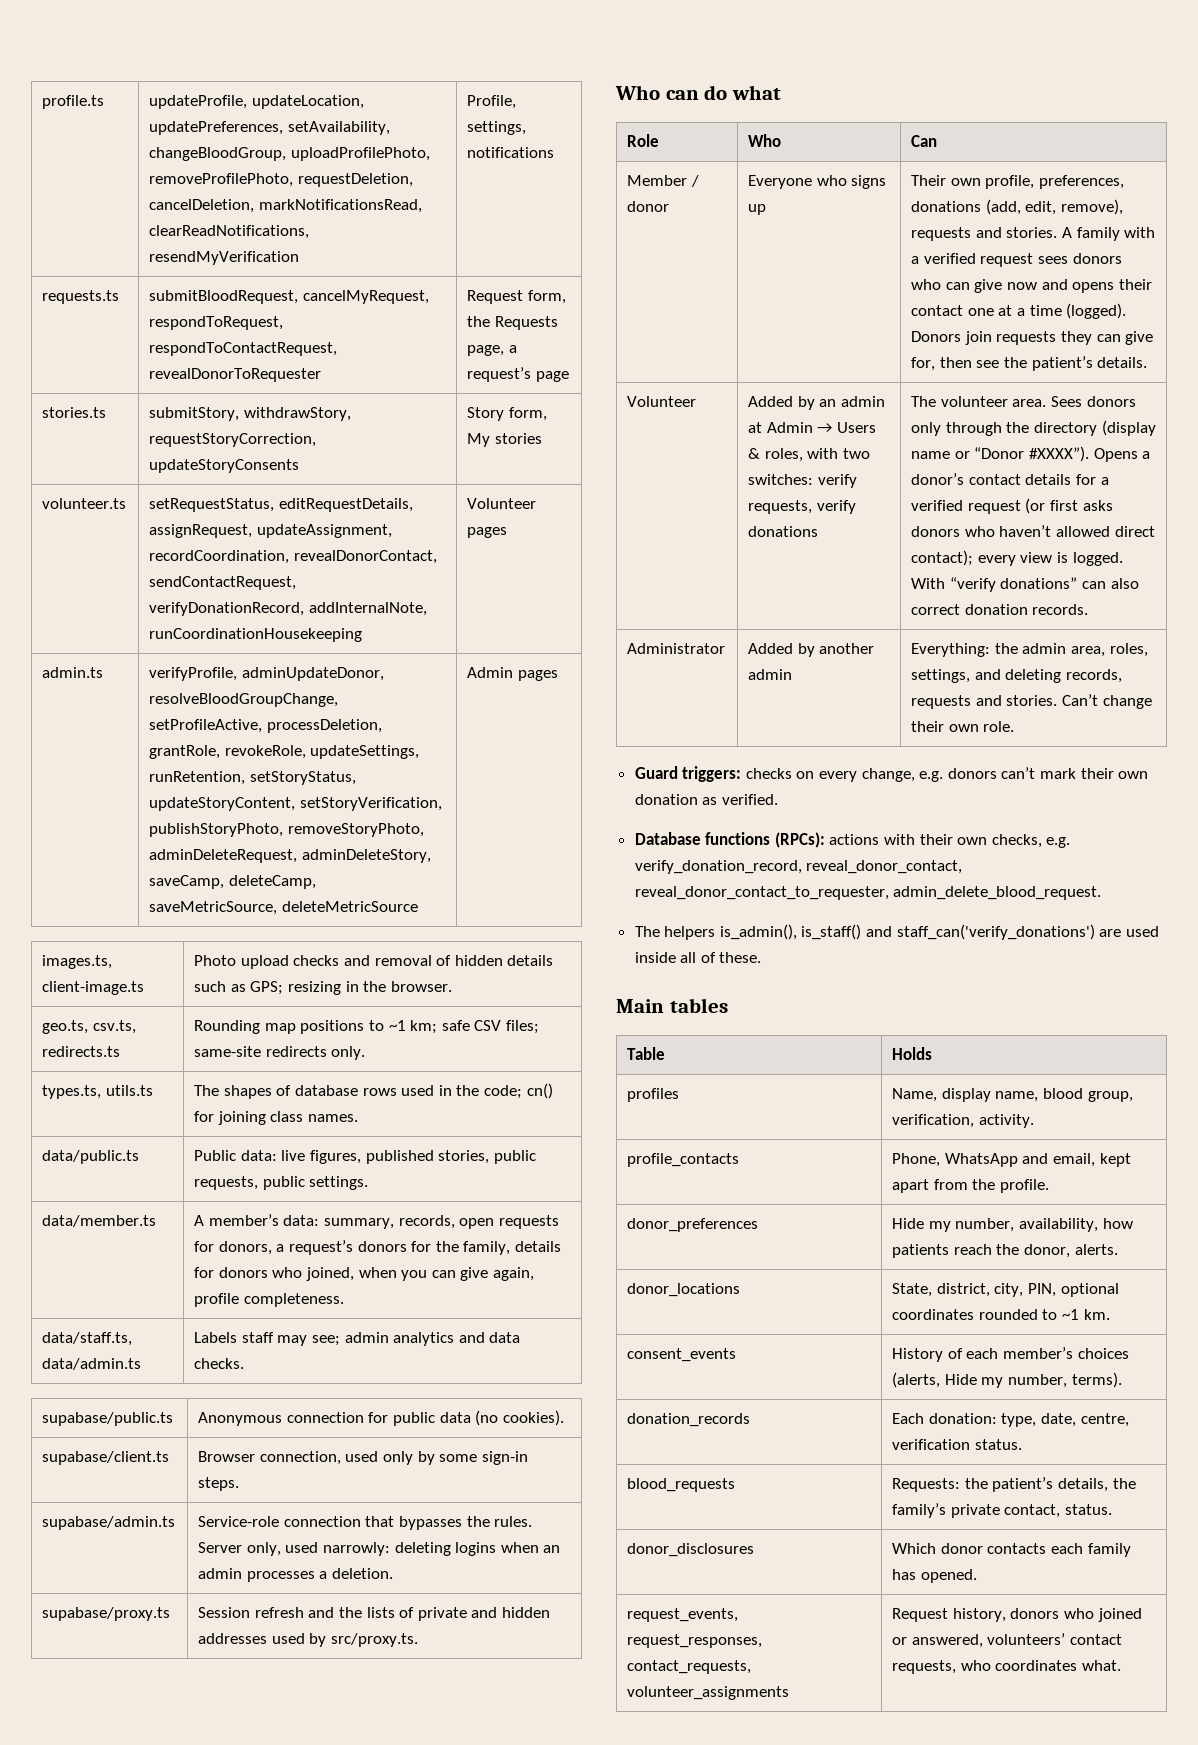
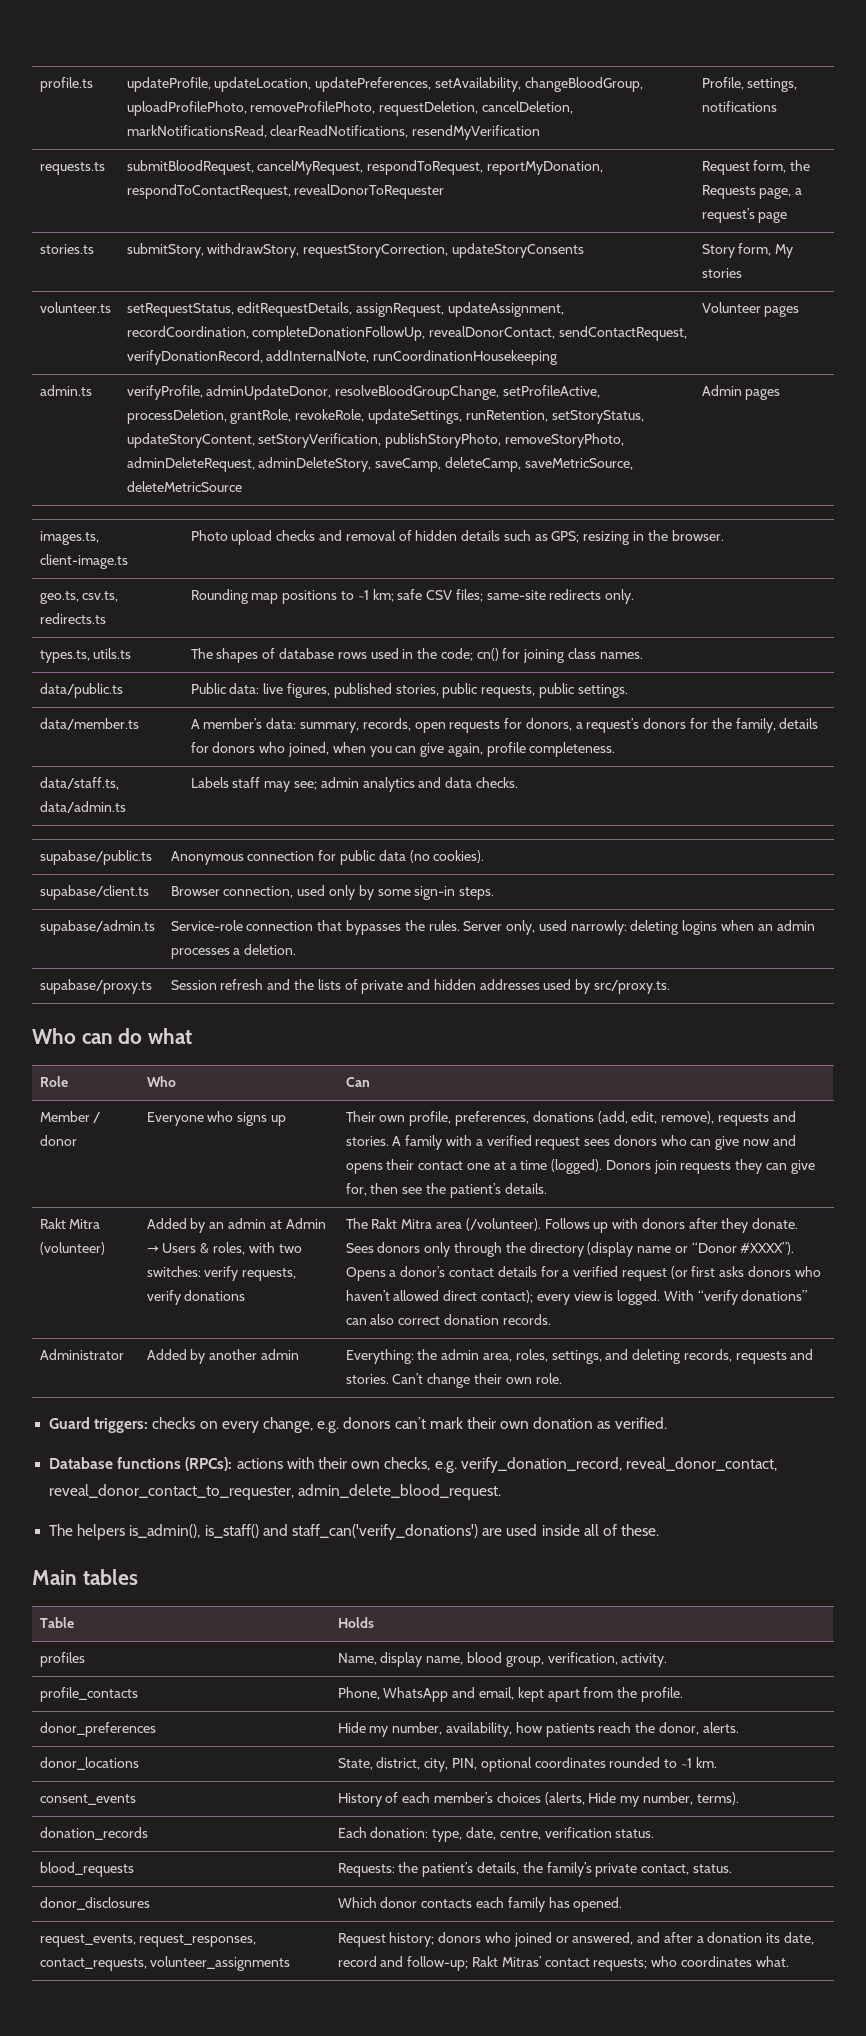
- requests.ts | submitBloodRequest, cancelMyRequest, respondToRequest, respondToContactRequest, revealDonorToRequester | Request form, the Requests page, a request’s page
+ requests.ts | submitBloodRequest, cancelMyRequest, respondToRequest, reportMyDonation, respondToContactRequest, revealDonorToRequester | Request form, the Requests page, a request’s page
- volunteer.ts | setRequestStatus, editRequestDetails, assignRequest, updateAssignment, recordCoordination, revealDonorContact, sendContactRequest, verifyDonationRecord, addInternalNote, runCoordinationHousekeeping | Volunteer pages
+ volunteer.ts | setRequestStatus, editRequestDetails, assignRequest, updateAssignment, recordCoordination, completeDonationFollowUp, revealDonorContact, sendContactRequest, verifyDonationRecord, addInternalNote, runCoordinationHousekeeping | Volunteer pages
  Donors join requests they can give for, then see the patient’s details.
- Volunteer
+ Rakt Mitra (volunteer)
- The volunteer area.
+ The Rakt Mitra area (/volunteer). Follows up with donors after they donate.
- request_events, request_responses, contact_requests, volunteer_assignments | Request history, donors who joined or answered, volunteers’ contact requests, who coordinates what.
+ request_events, request_responses, contact_requests, volunteer_assignments | Request history; donors who joined or answered, and after a donation its date, record and follow-up; Rakt Mitras’ contact requests; who coordinates what.

